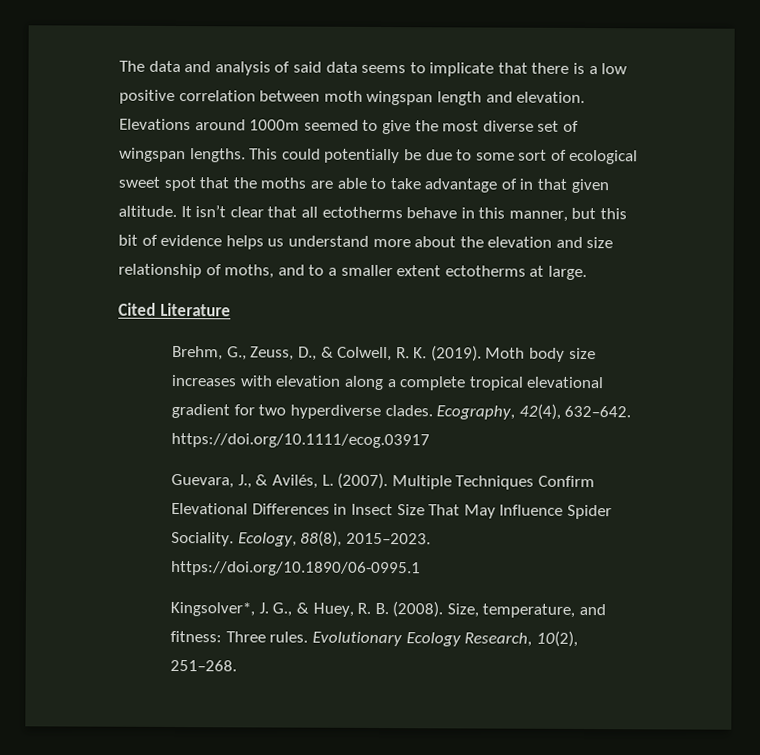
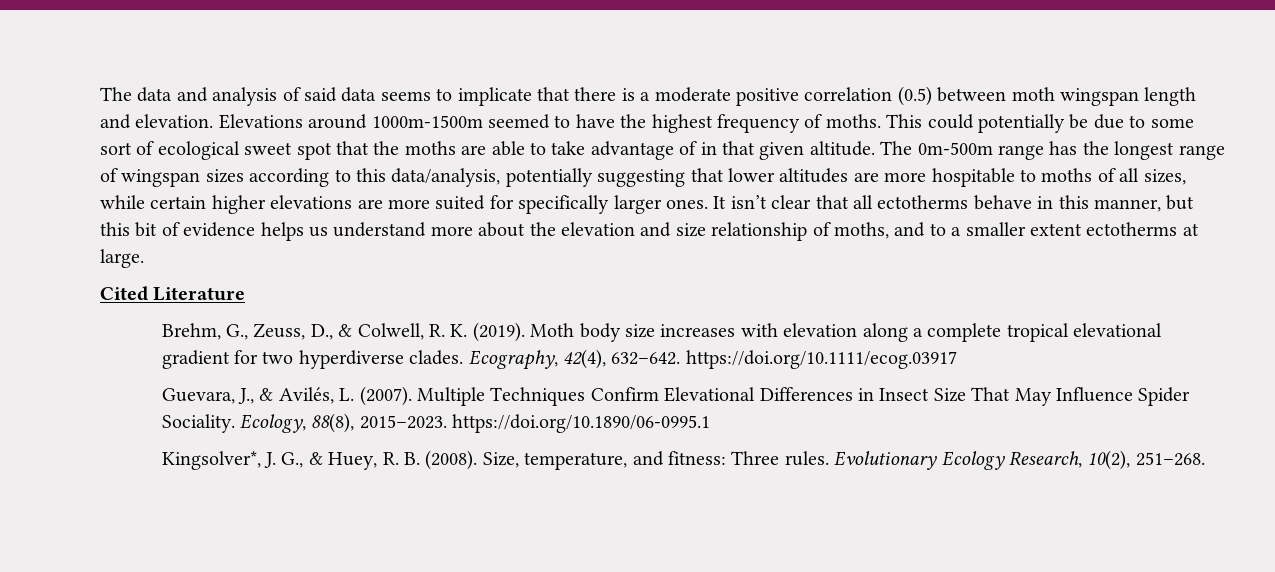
- The data and analysis of said data seems to implicate that there is a low positive correlation between moth wingspan length and elevation.
+ The data and analysis of said data seems to implicate that there is a moderate positive correlation (0.5) between moth wingspan length and elevation.
- Elevations around 1000m seemed to give the most diverse set of wingspan lengths.
+ Elevations around 1000m-1500m seemed to have the highest frequency of moths.
+ The 0m-500m range has the longest range of wingspan sizes according to this data/analysis, potentially suggesting that lower altitudes are more hospitable to moths of all sizes, while certain higher elevations are more suited for specifically larger ones.

